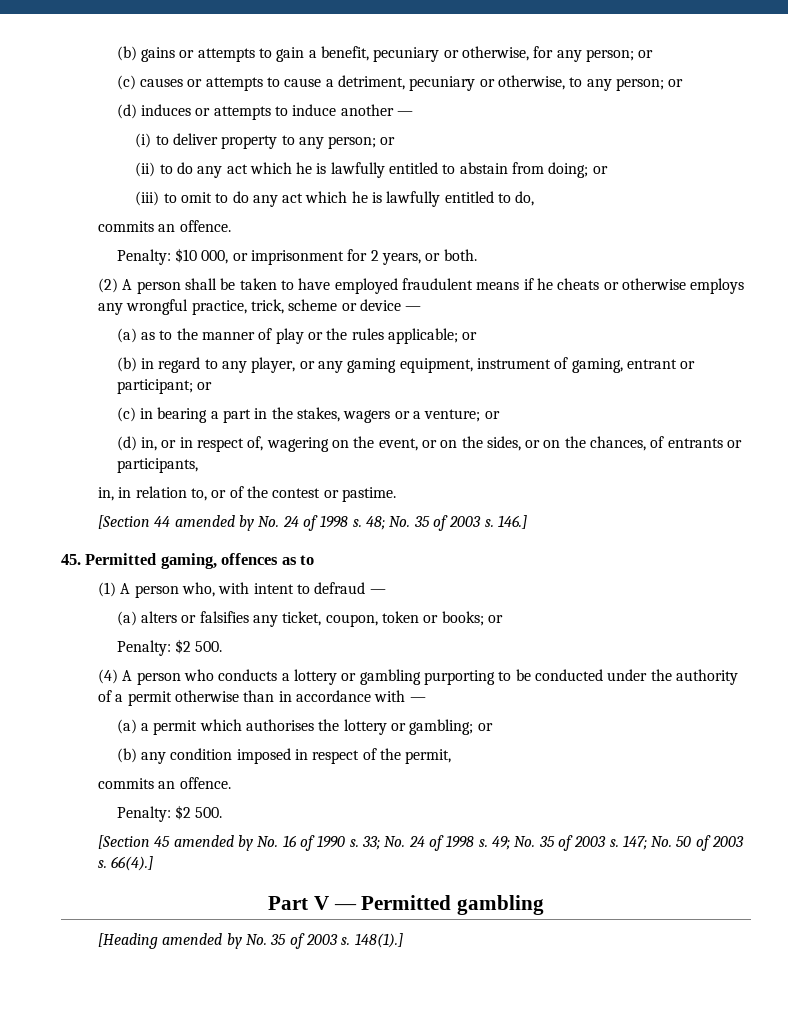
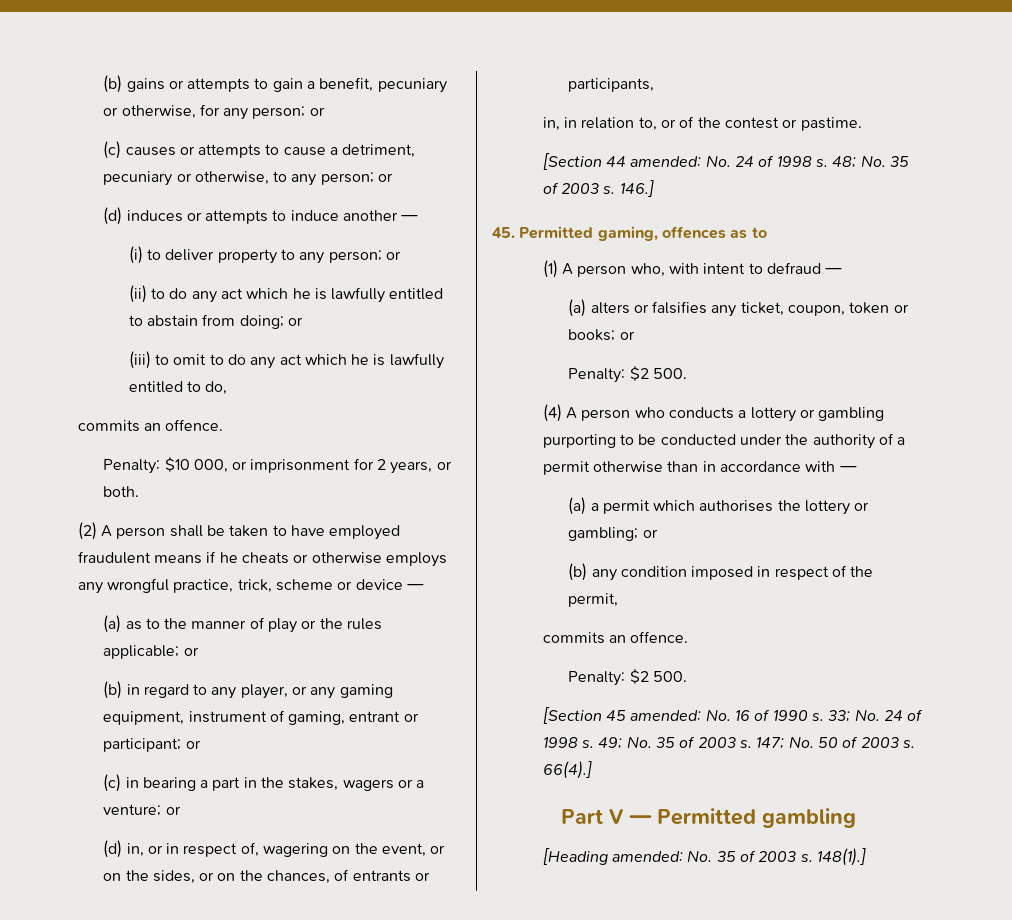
- [Section 44 amended by No. 24 of 1998 s.
+ [Section 44 amended: No. 24 of 1998 s.
- [Section 45 amended by No. 16 of 1990 s.
+ [Section 45 amended: No. 16 of 1990 s.
- [Heading amended by No. 35 of 2003 s.
+ [Heading amended: No. 35 of 2003 s.

